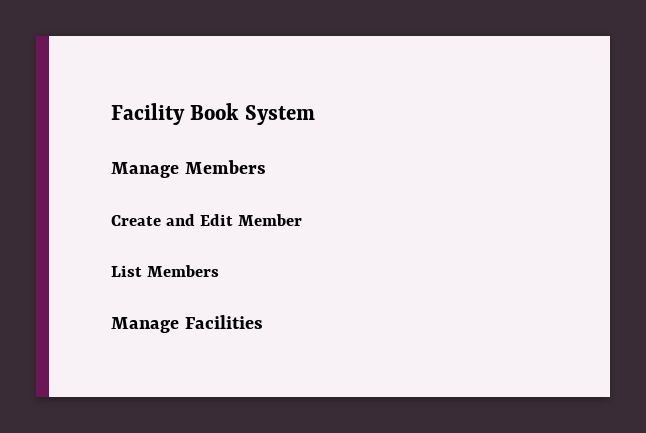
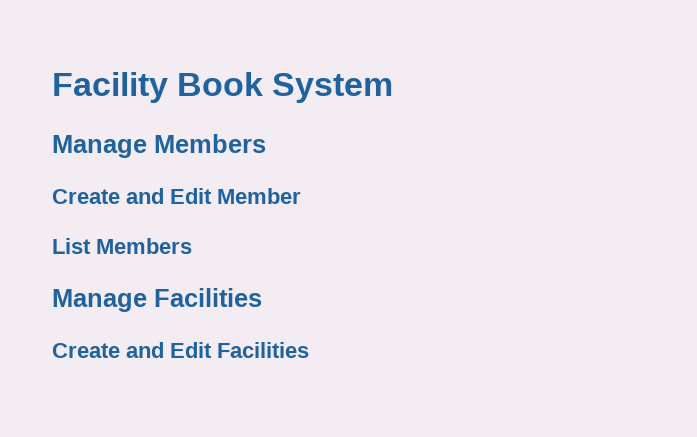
+ Create and Edit Facilities

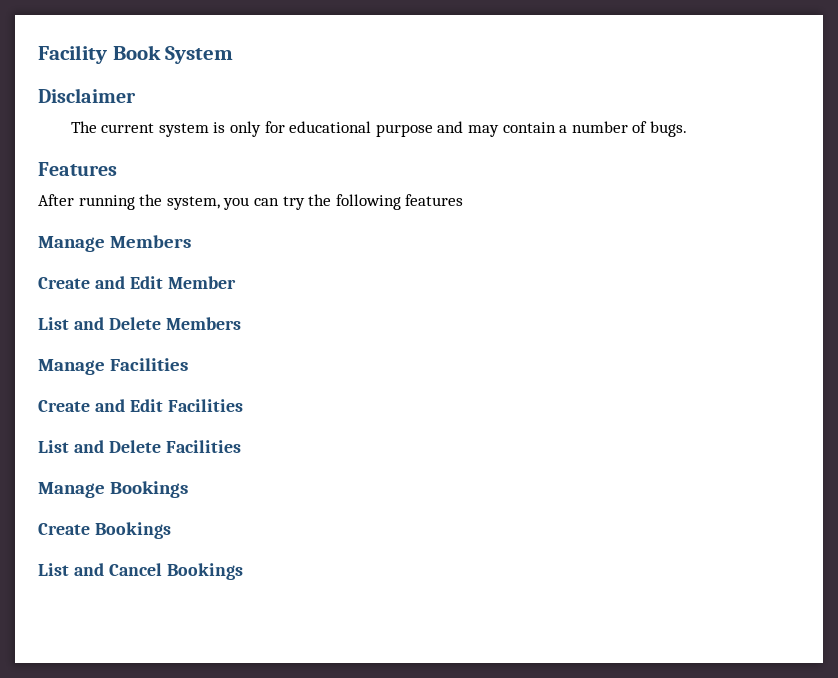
+ Disclaimer
+ The current system is only for educational purpose and may contain a number of bugs.
+ Features
+ After running the system, you can try the following features
- List Members
+ List and Delete Members
+ List and Delete Facilities
+ Manage Bookings
+ Create Bookings
+ List and Cancel Bookings

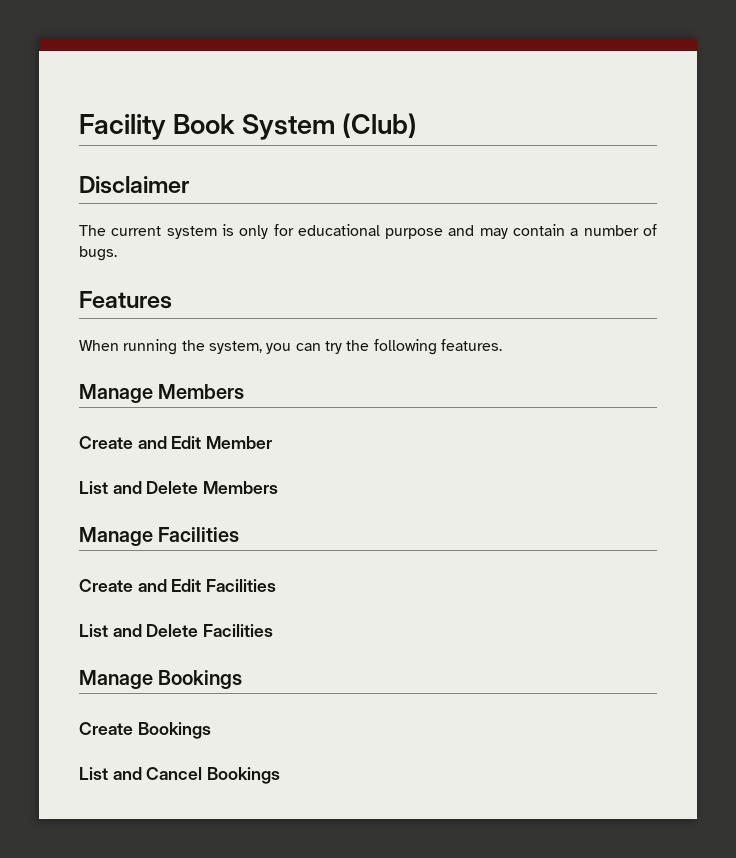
- Facility Book System
+ Facility Book System (Club)
- After running the system, you can try the following features
+ When running the system, you can try the following features.

